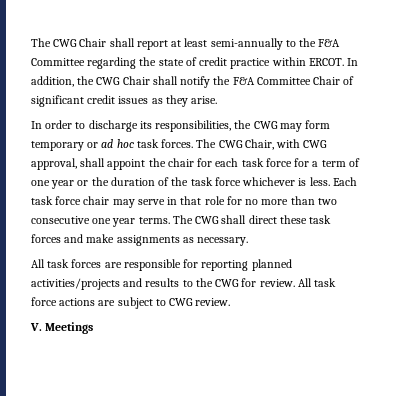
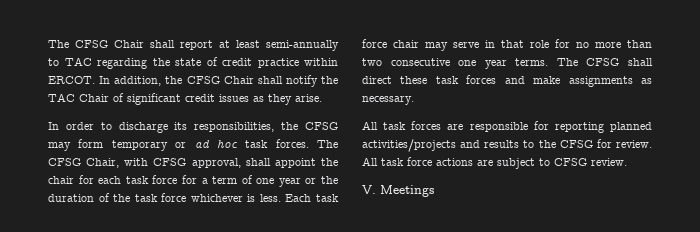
- The CWG Chair shall report at least semi-annually to the F&A Committee regarding the state of credit practice within ERCOT.
+ The CFSG Chair shall report at least semi-annually to TAC regarding the state of credit practice within ERCOT.
- In addition, the CWG Chair shall notify the F&A Committee Chair of significant credit issues as they arise.
+ In addition, the CFSG Chair shall notify the TAC Chair of significant credit issues as they arise.
- In order to discharge its responsibilities, the CWG may form temporary or ad hoc task forces.
+ In order to discharge its responsibilities, the CFSG may form temporary or ad hoc task forces.
- The CWG Chair, with CWG approval, shall appoint the chair for each task force for a term of one year or the duration of the task force whichever is less.
+ The CFSG Chair, with CFSG approval, shall appoint the chair for each task force for a term of one year or the duration of the task force whichever is less.
- The CWG shall direct these task forces and make assignments as necessary.
+ The CFSG shall direct these task forces and make assignments as necessary.
- All task forces are responsible for reporting planned activities/projects and results to the CWG for review.
+ All task forces are responsible for reporting planned activities/projects and results to the CFSG for review.
- All task force actions are subject to CWG review.
+ All task force actions are subject to CFSG review.

